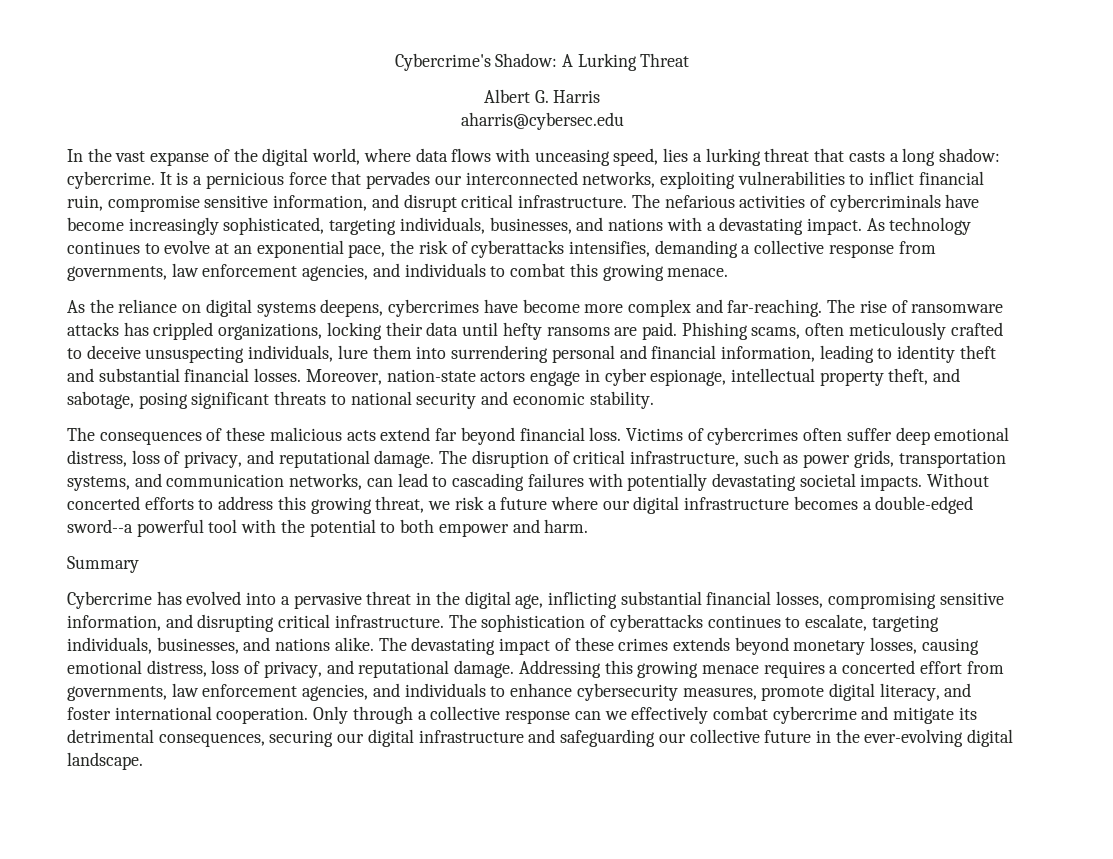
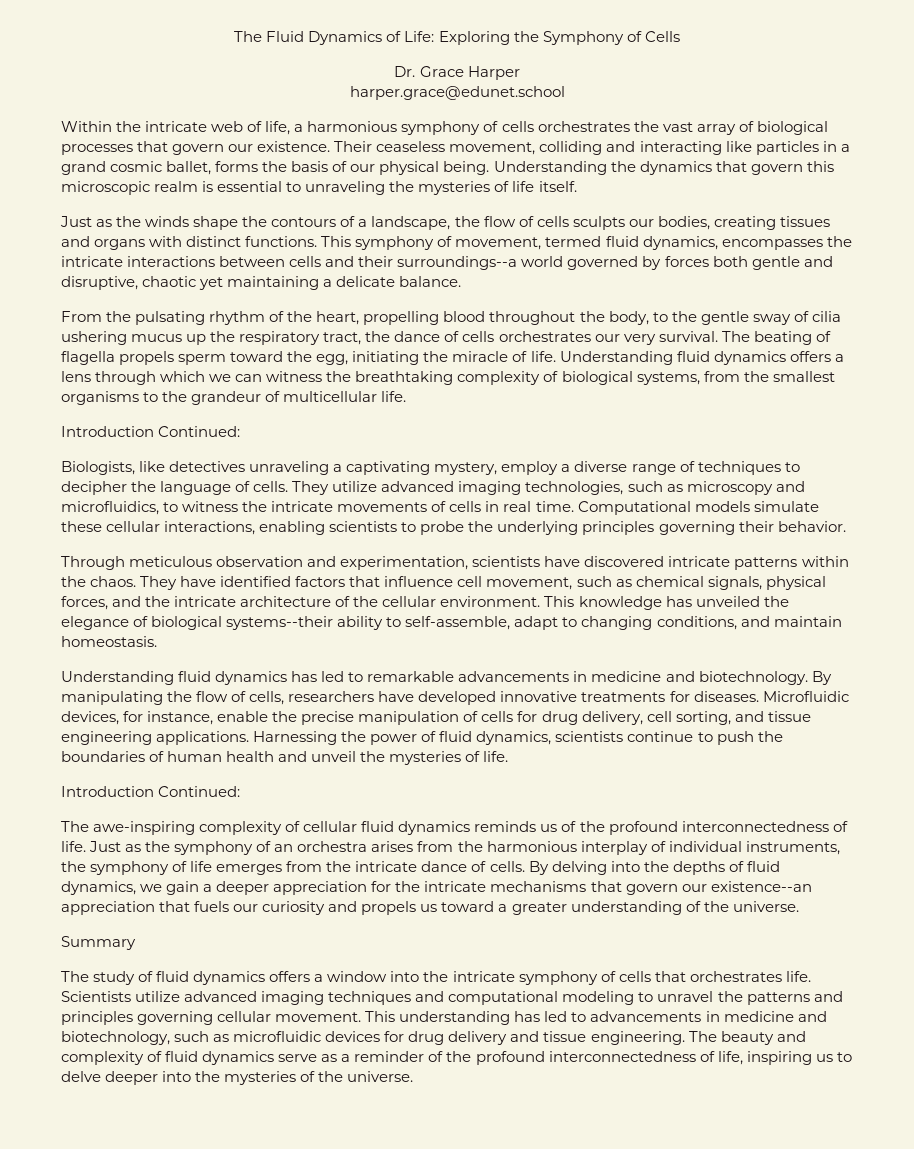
- Cybercrime's Shadow: A Lurking Threat
- Albert G. Harris
- aharris@cybersec.edu
- In the vast expanse of the digital world, where data flows with unceasing speed, lies a lurking threat that casts a long shadow: cybercrime. It is a pernicious force that pervades our interconnected networks, exploiting vulnerabilities to inflict financial ruin, compromise sensitive information, and disrupt critical infrastructure. The nefarious activities of cybercriminals have become increasingly sophisticated, targeting individuals, businesses, and nations with a devastating impact. As technology continues to evolve at an exponential pace, the risk of cyberattacks intensifies, demanding a collective response from governments, law enforcement agencies, and individuals to combat this growing menace.
- As the reliance on digital systems deepens, cybercrimes have become more complex and far-reaching. The rise of ransomware attacks has crippled organizations, locking their data until hefty ransoms are paid. Phishing scams, often meticulously crafted to deceive unsuspecting individuals, lure them into surrendering personal and financial information, leading to identity theft and substantial financial losses. Moreover, nation-state actors engage in cyber espionage, intellectual property theft, and sabotage, posing significant threats to national security and economic stability.
- The consequences of these malicious acts extend far beyond financial loss. Victims of cybercrimes often suffer deep emotional distress, loss of privacy, and reputational damage. The disruption of critical infrastructure, such as power grids, transportation systems, and communication networks, can lead to cascading failures with potentially devastating societal impacts. Without concerted efforts to address this growing threat, we risk a future where our digital infrastructure becomes a double-edged sword--a powerful tool with the potential to both empower and harm.
+ The Fluid Dynamics of Life: Exploring the Symphony of Cells
+ Dr. Grace Harper
+ harper.grace@edunet.school
+ Within the intricate web of life, a harmonious symphony of cells orchestrates the vast array of biological processes that govern our existence. Their ceaseless movement, colliding and interacting like particles in a grand cosmic ballet, forms the basis of our physical being. Understanding the dynamics that govern this microscopic realm is essential to unraveling the mysteries of life itself.
+ Just as the winds shape the contours of a landscape, the flow of cells sculpts our bodies, creating tissues and organs with distinct functions. This symphony of movement, termed fluid dynamics, encompasses the intricate interactions between cells and their surroundings--a world governed by forces both gentle and disruptive, chaotic yet maintaining a delicate balance.
+ From the pulsating rhythm of the heart, propelling blood throughout the body, to the gentle sway of cilia ushering mucus up the respiratory tract, the dance of cells orchestrates our very survival. The beating of flagella propels sperm toward the egg, initiating the miracle of life. Understanding fluid dynamics offers a lens through which we can witness the breathtaking complexity of biological systems, from the smallest organisms to the grandeur of multicellular life.
+ Introduction Continued:
+ Biologists, like detectives unraveling a captivating mystery, employ a diverse range of techniques to decipher the language of cells. They utilize advanced imaging technologies, such as microscopy and microfluidics, to witness the intricate movements of cells in real time. Computational models simulate these cellular interactions, enabling scientists to probe the underlying principles governing their behavior.
+ Through meticulous observation and experimentation, scientists have discovered intricate patterns within the chaos. They have identified factors that influence cell movement, such as chemical signals, physical forces, and the intricate architecture of the cellular environment. This knowledge has unveiled the elegance of biological systems--their ability to self-assemble, adapt to changing conditions, and maintain homeostasis.
+ Understanding fluid dynamics has led to remarkable advancements in medicine and biotechnology. By manipulating the flow of cells, researchers have developed innovative treatments for diseases. Microfluidic devices, for instance, enable the precise manipulation of cells for drug delivery, cell sorting, and tissue engineering applications. Harnessing the power of fluid dynamics, scientists continue to push the boundaries of human health and unveil the mysteries of life.
+ Introduction Continued:
+ The awe-inspiring complexity of cellular fluid dynamics reminds us of the profound interconnectedness of life. Just as the symphony of an orchestra arises from the harmonious interplay of individual instruments, the symphony of life emerges from the intricate dance of cells. By delving into the depths of fluid dynamics, we gain a deeper appreciation for the intricate mechanisms that govern our existence--an appreciation that fuels our curiosity and propels us toward a greater understanding of the universe.
  Summary
- Cybercrime has evolved into a pervasive threat in the digital age, inflicting substantial financial losses, compromising sensitive information, and disrupting critical infrastructure. The sophistication of cyberattacks continues to escalate, targeting individuals, businesses, and nations alike. The devastating impact of these crimes extends beyond monetary losses, causing emotional distress, loss of privacy, and reputational damage. Addressing this growing menace requires a concerted effort from governments, law enforcement agencies, and individuals to enhance cybersecurity measures, promote digital literacy, and foster international cooperation. Only through a collective response can we effectively combat cybercrime and mitigate its detrimental consequences, securing our digital infrastructure and safeguarding our collective future in the ever-evolving digital landscape.
+ The study of fluid dynamics offers a window into the intricate symphony of cells that orchestrates life. Scientists utilize advanced imaging techniques and computational modeling to unravel the patterns and principles governing cellular movement. This understanding has led to advancements in medicine and biotechnology, such as microfluidic devices for drug delivery and tissue engineering. The beauty and complexity of fluid dynamics serve as a reminder of the profound interconnectedness of life, inspiring us to delve deeper into the mysteries of the universe.

